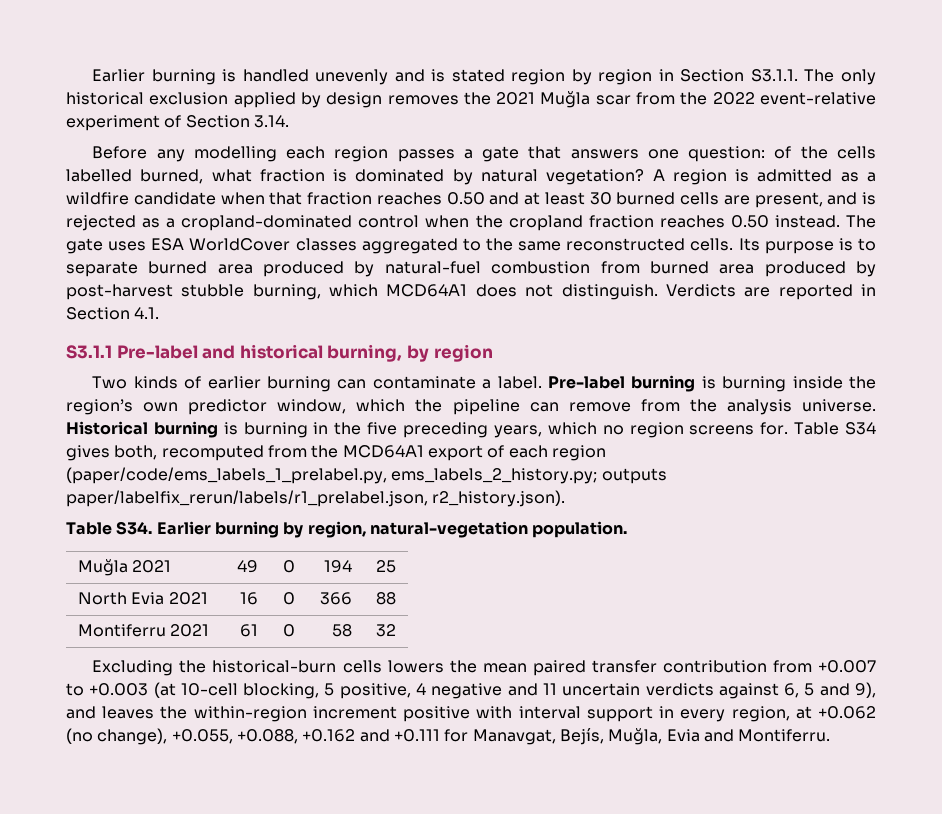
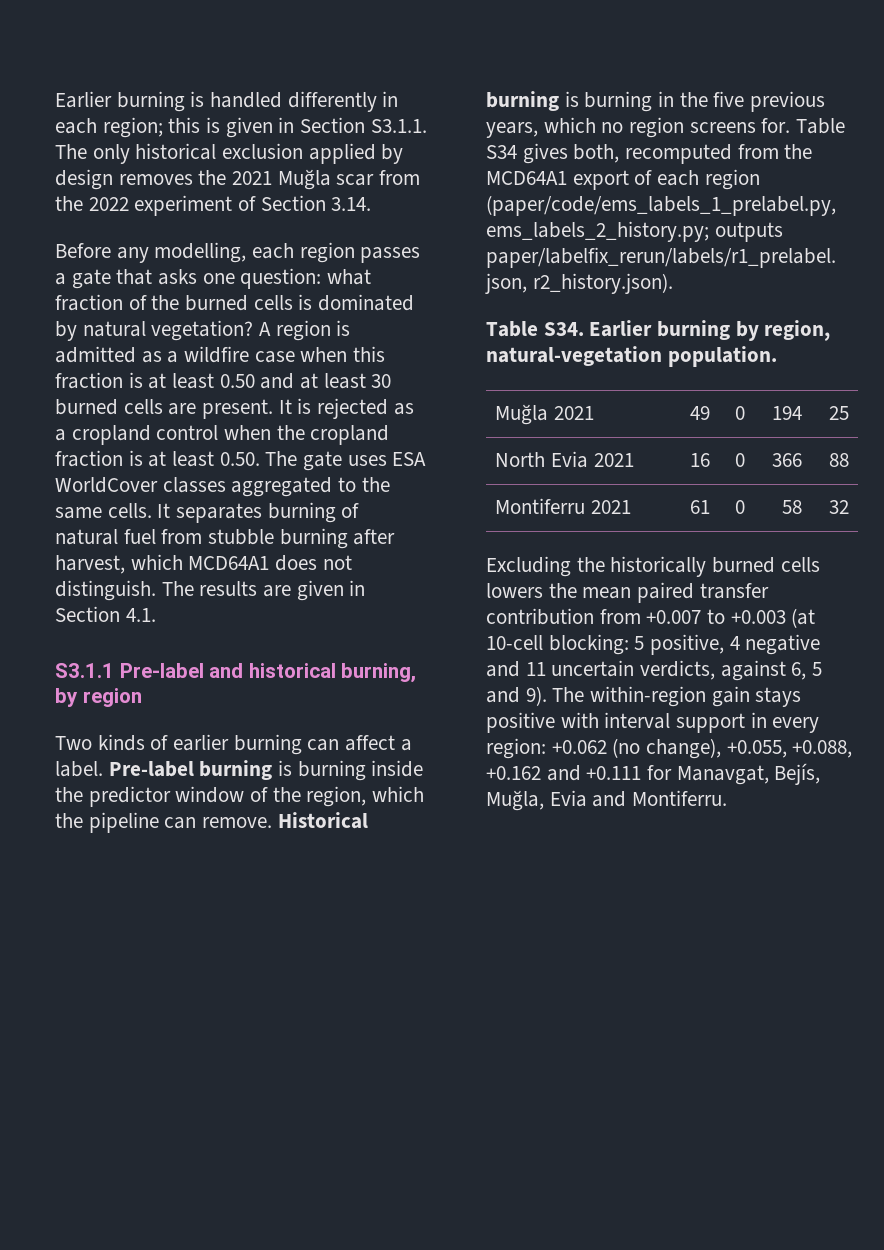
- Earlier burning is handled unevenly and is stated region by region in Section S3.1.1. The only historical exclusion applied by design removes the 2021 Muğla scar from the 2022 event-relative experiment of Section 3.14.
+ Earlier burning is handled differently in each region; this is given in Section S3.1.1. The only historical exclusion applied by design removes the 2021 Muğla scar from the 2022 experiment of Section 3.14.
- Before any modelling each region passes a gate that answers one question: of the cells labelled burned, what fraction is dominated by natural vegetation?
+ Before any modelling, each region passes a gate that asks one question: what fraction of the burned cells is dominated by natural vegetation?
- A region is admitted as a wildfire candidate when that fraction reaches 0.50 and at least 30 burned cells are present, and is rejected as a cropland-dominated control when the cropland fraction reaches 0.50 instead. The gate uses ESA WorldCover classes aggregated to the same reconstructed cells. Its purpose is to separate burned area produced by natural-fuel combustion from burned area produced by post-harvest stubble burning, which MCD64A1 does not distinguish.
+ A region is admitted as a wildfire case when this fraction is at least 0.50 and at least 30 burned cells are present. It is rejected as a cropland control when the cropland fraction is at least 0.50. The gate uses ESA WorldCover classes aggregated to the same cells. It separates burning of natural fuel from stubble burning after harvest, which MCD64A1 does not distinguish.
- Verdicts are reported in Section 4.1.
+ The results are given in Section 4.1.
- Two kinds of earlier burning can contaminate a label.
+ Two kinds of earlier burning can affect a label.
- Pre-label burning is burning inside the region’s own predictor window, which the pipeline can remove from the analysis universe.
+ Pre-label burning is burning inside the predictor window of the region, which the pipeline can remove.
- Historical burning is burning in the five preceding years, which no region screens for.
+ Historical burning is burning in the five previous years, which no region screens for.
- Excluding the historical-burn cells lowers the mean paired transfer contribution from +0.007 to +0.003 (at 10-cell blocking, 5 positive, 4 negative and 11 uncertain verdicts against 6, 5 and 9), and leaves the within-region increment positive with interval support in every region, at +0.062 (no change), +0.055, +0.088, +0.162 and +0.111 for Manavgat, Bejís, Muğla, Evia and Montiferru.
+ Excluding the historically burned cells lowers the mean paired transfer contribution from +0.007 to +0.003 (at 10-cell blocking: 5 positive, 4 negative and 11 uncertain verdicts, against 6, 5 and 9). The within-region gain stays positive with interval support in every region: +0.062 (no change), +0.055, +0.088, +0.162 and +0.111 for Manavgat, Bejís, Muğla, Evia and Montiferru.

